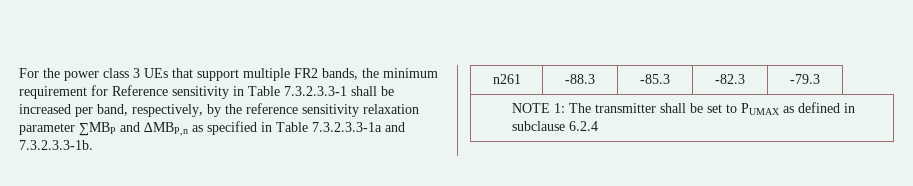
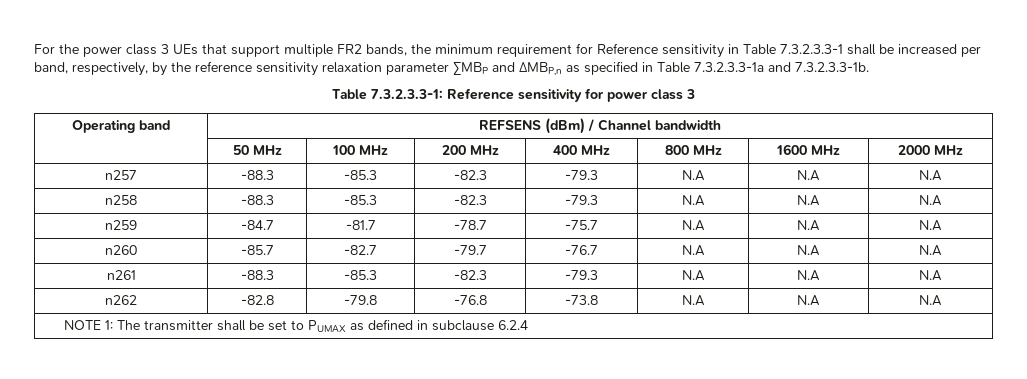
+ Table 7.3.2.3.3-1: Reference sensitivity for power class 3
+ Operating band | REFSENS (dBm) / Channel bandwidth
+ | 50 MHz | 100 MHz | 200 MHz | 400 MHz | 800 MHz | 1600 MHz | 2000 MHz
+ n257 | -88.3 | -85.3 | -82.3 | -79.3 | N.A | N.A | N.A
+ n258 | -88.3 | -85.3 | -82.3 | -79.3 | N.A | N.A | N.A
+ n259 | -84.7 | -81.7 | -78.7 | -75.7 | N.A | N.A | N.A
+ n260 | -85.7 | -82.7 | -79.7 | -76.7 | N.A | N.A | N.A
- n261 | -88.3 | -85.3 | -82.3 | -79.3
+ n261 | -88.3 | -85.3 | -82.3 | -79.3 | N.A | N.A | N.A
+ n262 | -82.8 | -79.8 | -76.8 | -73.8 | N.A | N.A | N.A

